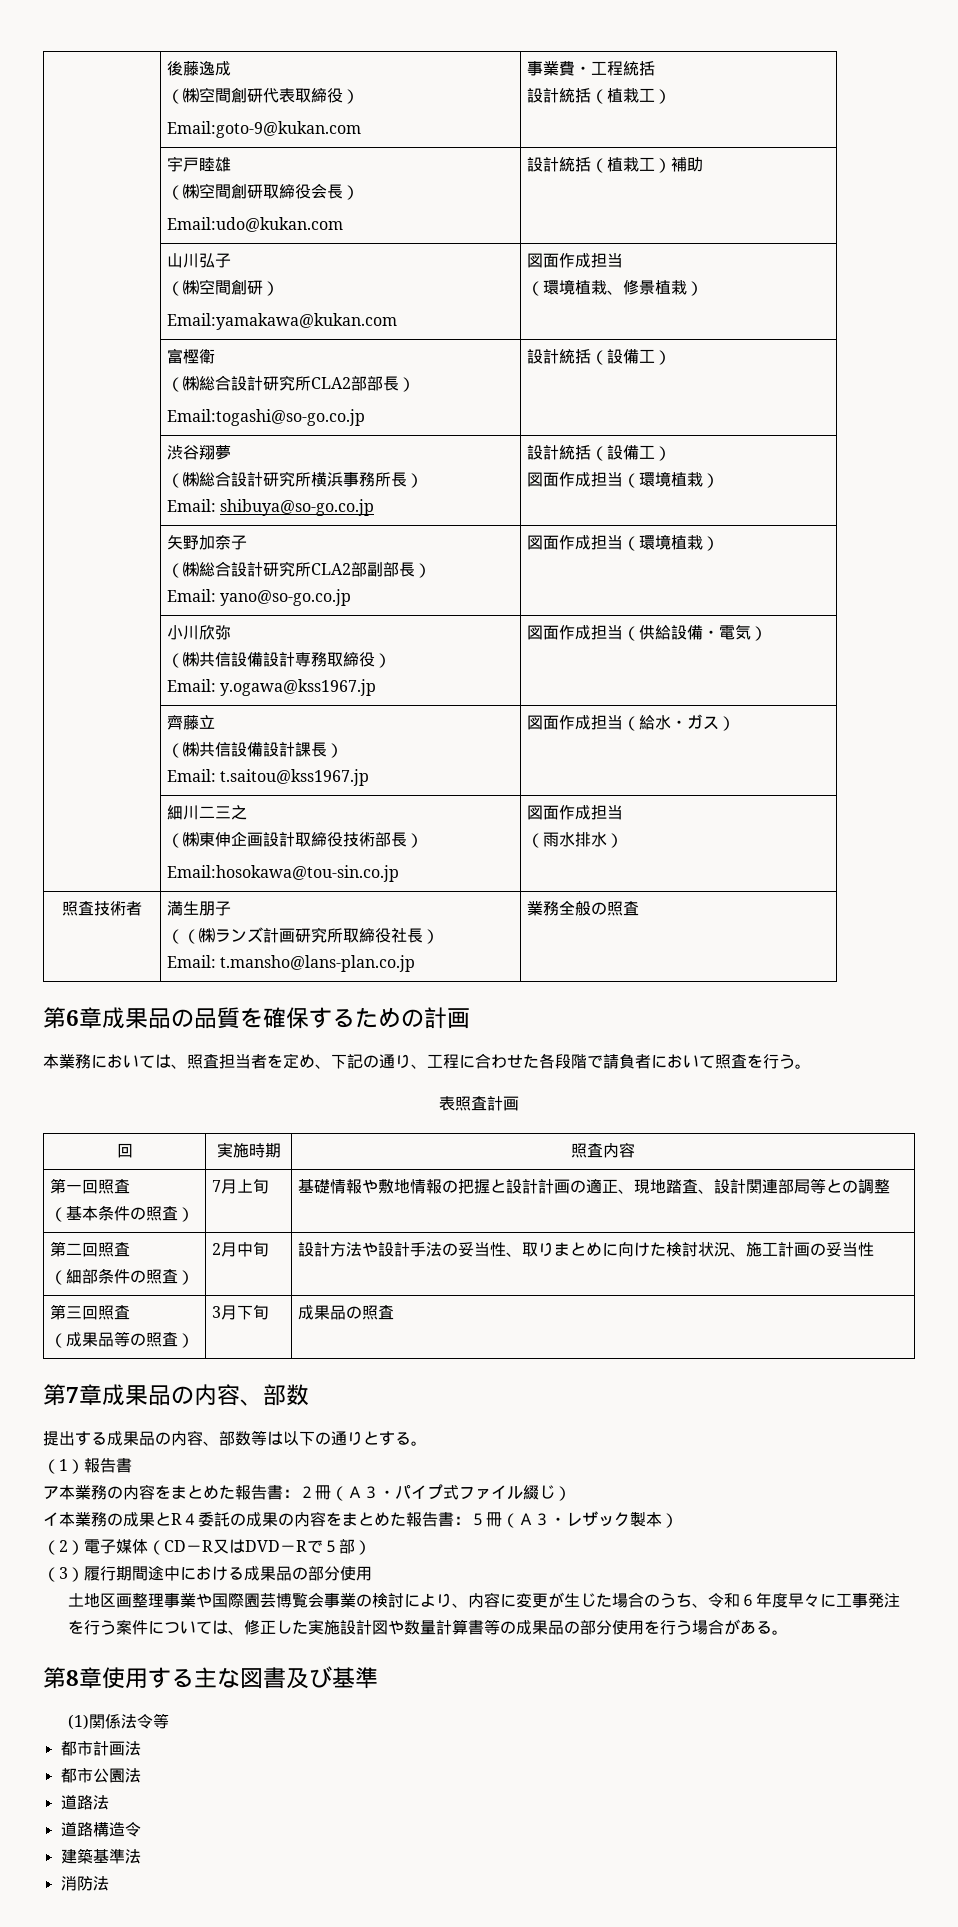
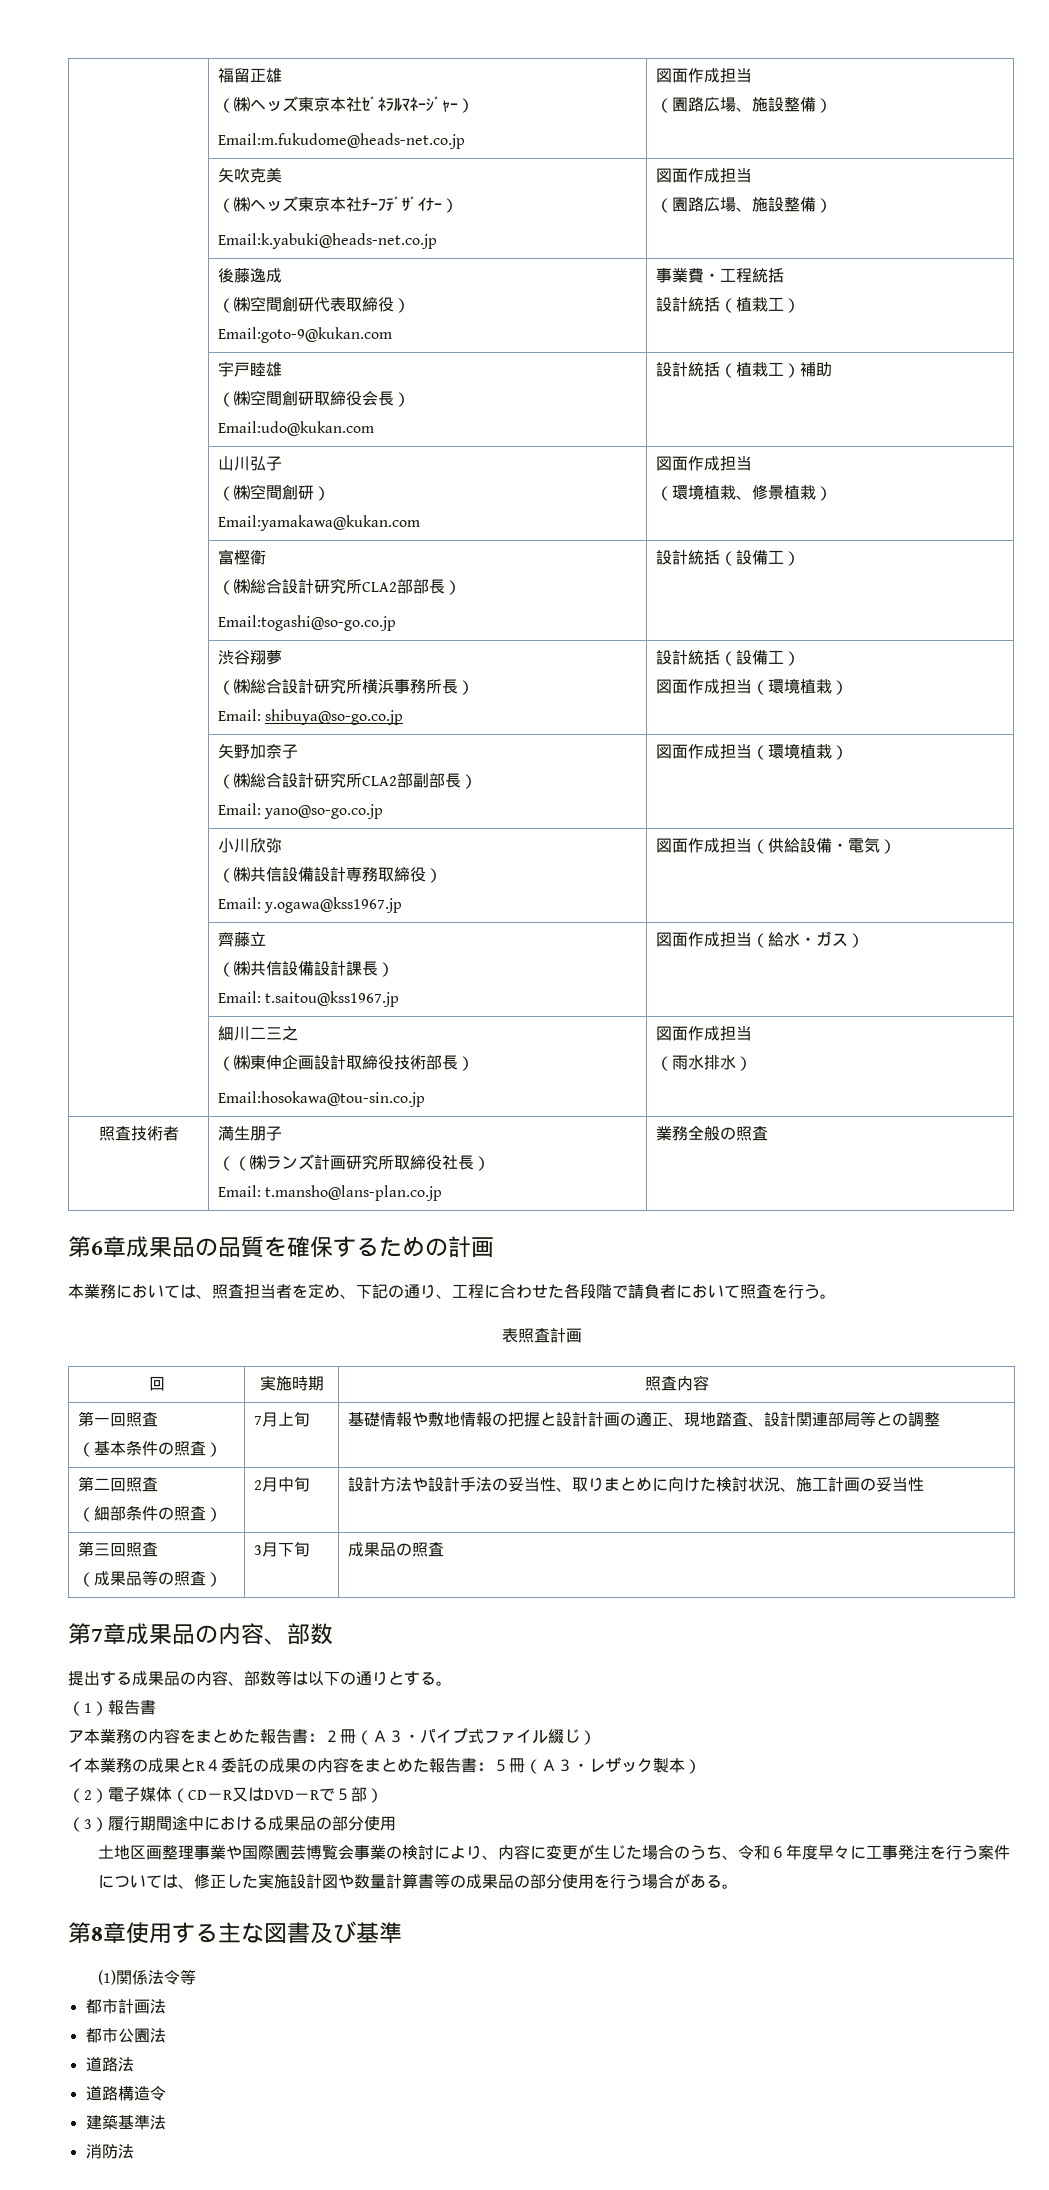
+ | 福留正雄
+ （㈱ヘッズ東京本社ｾﾞﾈﾗﾙﾏﾈｰｼﾞｬｰ）
+ Email:m.fukudome@heads-net.co.jp | 図面作成担当
+ （園路広場、施設整備）
+ | 矢吹克美
+ （㈱ヘッズ東京本社ﾁｰﾌﾃﾞｻﾞｲﾅｰ）
+ Email:k.yabuki@heads-net.co.jp | 図面作成担当
+ （園路広場、施設整備）

